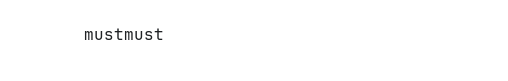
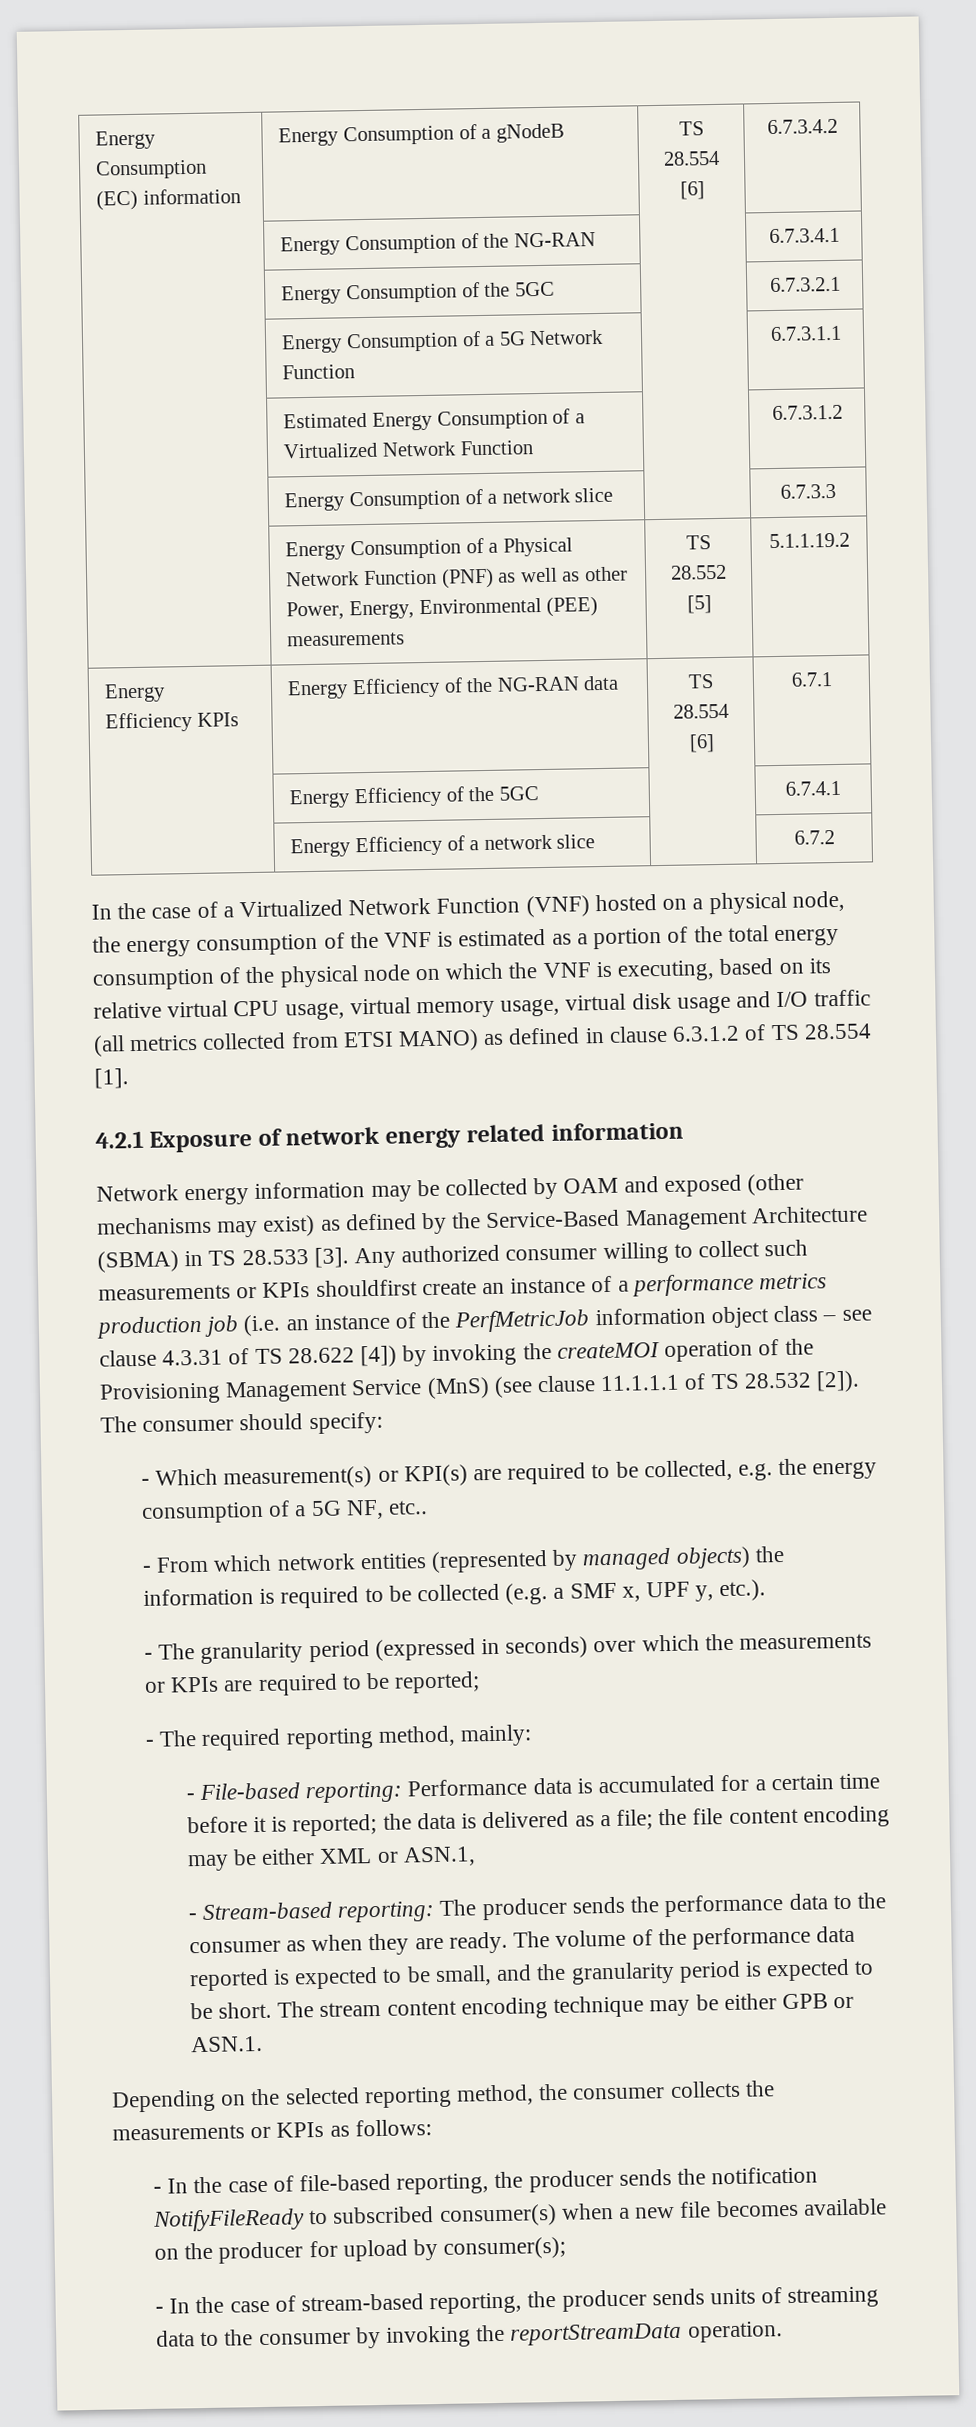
- mustmust
+ Energy Consumption (EC) information | Energy Consumption of a gNodeB | TS 28.554 [6] | 6.7.3.4.2
+ | Energy Consumption of the NG-RAN | | 6.7.3.4.1
+ | Energy Consumption of the 5GC | | 6.7.3.2.1
+ | Energy Consumption of a 5G Network Function | | 6.7.3.1.1
+ | Estimated Energy Consumption of a Virtualized Network Function | | 6.7.3.1.2
+ | Energy Consumption of a network slice | | 6.7.3.3
+ | Energy Consumption of a Physical Network Function (PNF) as well as other Power, Energy, Environmental (PEE) measurements | TS 28.552 [5] | 5.1.1.19.2
+ Energy Efficiency KPIs | Energy Efficiency of the NG-RAN data | TS 28.554 [6] | 6.7.1
+ | Energy Efficiency of the 5GC | | 6.7.4.1
+ | Energy Efficiency of a network slice | | 6.7.2
+ In the case of a Virtualized Network Function (VNF) hosted on a physical node, the energy consumption of the VNF is estimated as a portion of the total energy consumption of the physical node on which the VNF is executing, based on its relative virtual CPU usage, virtual memory usage, virtual disk usage and I/O traffic (all metrics collected from ETSI MANO) as defined in clause 6.3.1.2 of TS 28.554 [1].
+ 4.2.1 Exposure of network energy related information
+ Network energy information may be collected by OAM and exposed (other mechanisms may exist) as defined by the Service-Based Management Architecture (SBMA) in TS 28.533 [3]. Any authorized consumer willing to collect such measurements or KPIs shouldfirst create an instance of a performance metrics production job (i.e. an instance of the PerfMetricJob information object class – see clause 4.3.31 of TS 28.622 [4]) by invoking the createMOI operation of the Provisioning Management Service (MnS) (see clause 11.1.1.1 of TS 28.532 [2]). The consumer should specify:
+ - Which measurement(s) or KPI(s) are required to be collected, e.g. the energy consumption of a 5G NF, etc..
+ - From which network entities (represented by managed objects) the information is required to be collected (e.g. a SMF x, UPF y, etc.).
+ - The granularity period (expressed in seconds) over which the measurements or KPIs are required to be reported;
+ - The required reporting method, mainly:
+ - File-based reporting: Performance data is accumulated for a certain time before it is reported; the data is delivered as a file; the file content encoding may be either XML or ASN.1,
+ - Stream-based reporting: The producer sends the performance data to the consumer as when they are ready. The volume of the performance data reported is expected to be small, and the granularity period is expected to be short. The stream content encoding technique may be either GPB or ASN.1.
+ Depending on the selected reporting method, the consumer collects the measurements or KPIs as follows:
+ - In the case of file-based reporting, the producer sends the notification NotifyFileReady to subscribed consumer(s) when a new file becomes available on the producer for upload by consumer(s);
+ - In the case of stream-based reporting, the producer sends units of streaming data to the consumer by invoking the reportStreamData operation.

